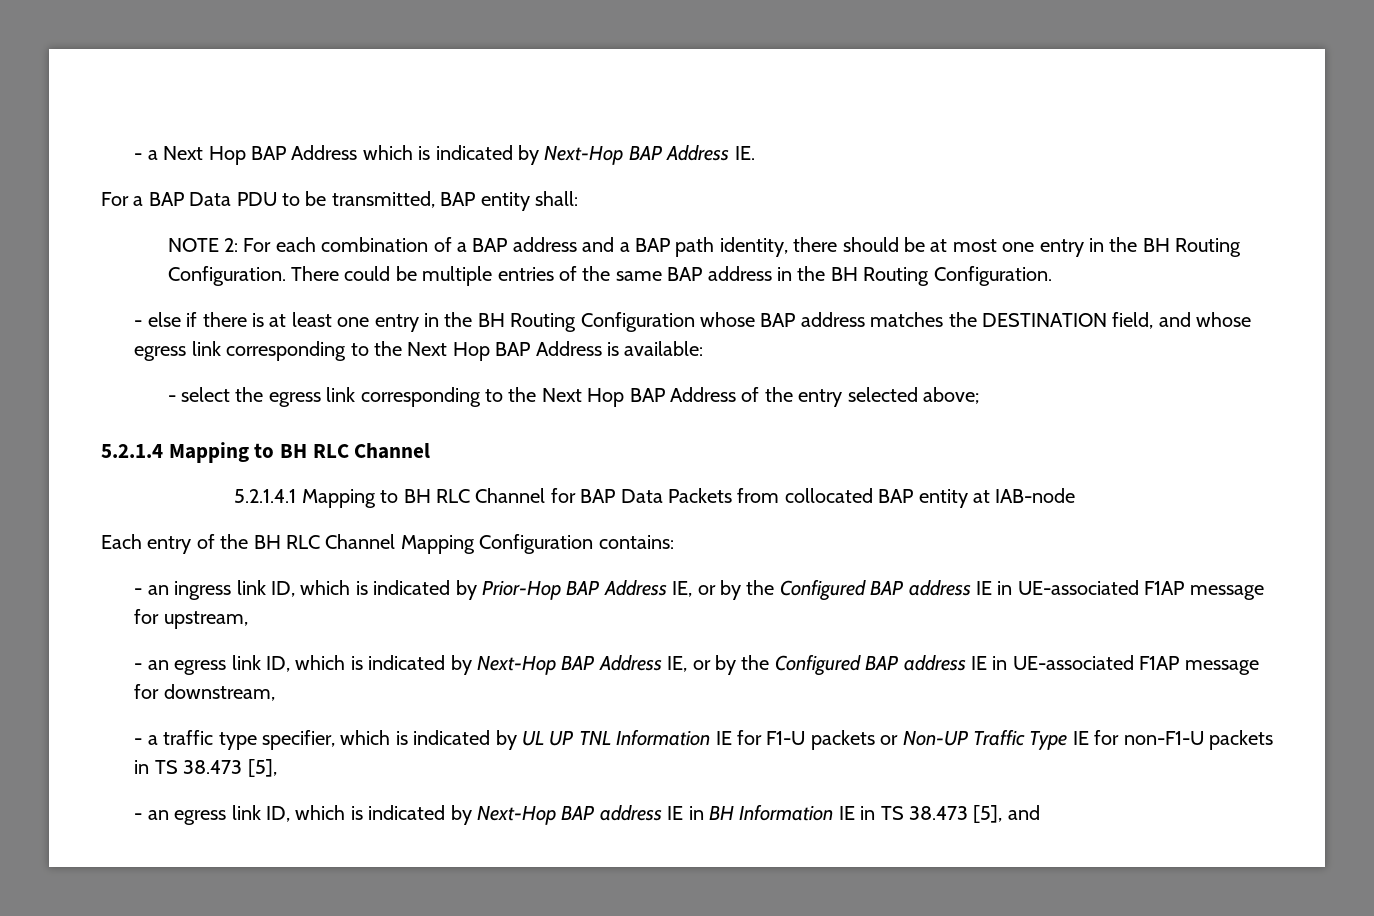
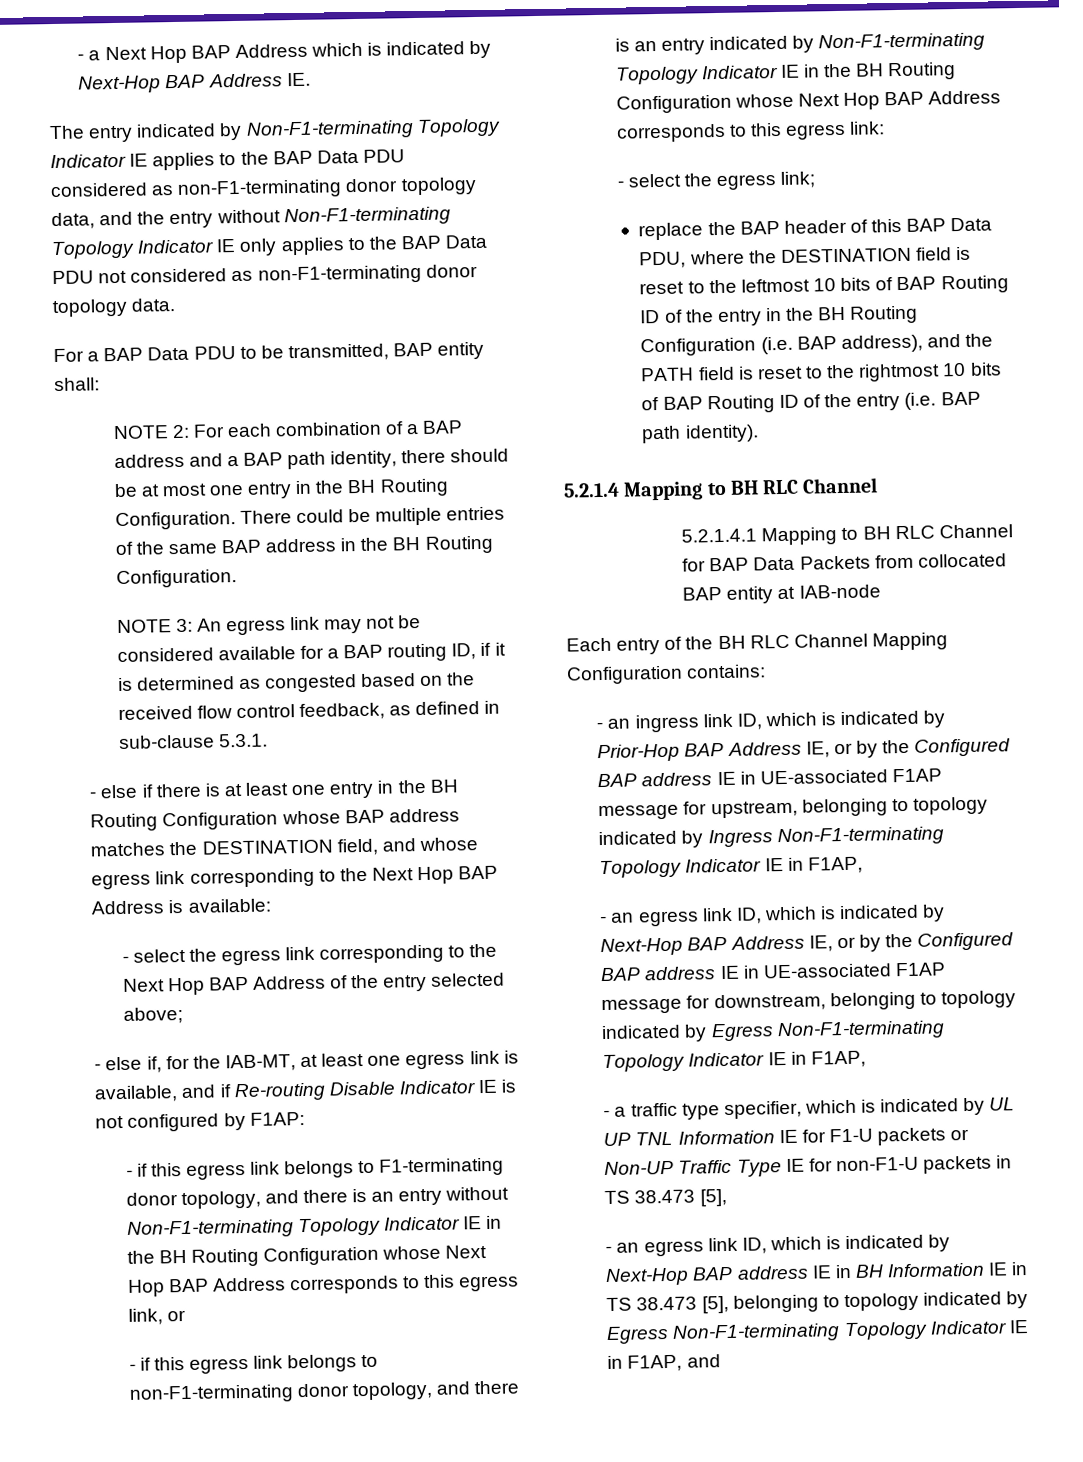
+ The entry indicated by Non-F1-terminating Topology Indicator IE applies to the BAP Data PDU considered as non-F1-terminating donor topology data, and the entry without Non-F1-terminating Topology Indicator IE only applies to the BAP Data PDU not considered as non-F1-terminating donor topology data.
+ NOTE 3: An egress link may not be considered available for a BAP routing ID, if it is determined as congested based on the received flow control feedback, as defined in sub-clause 5.3.1.
+ - else if, for the IAB-MT, at least one egress link is available, and if Re-routing Disable Indicator IE is not configured by F1AP:
+ - if this egress link belongs to F1-terminating donor topology, and there is an entry without Non-F1-terminating Topology Indicator IE in the BH Routing Configuration whose Next Hop BAP Address corresponds to this egress link, or
+ - if this egress link belongs to non-F1-terminating donor topology, and there is an entry indicated by Non-F1-terminating Topology Indicator IE in the BH Routing Configuration whose Next Hop BAP Address corresponds to this egress link:
+ - select the egress link;
+ replace the BAP header of this BAP Data PDU, where the DESTINATION field is reset to the leftmost 10 bits of BAP Routing ID of the entry in the BH Routing Configuration (i.e. BAP address), and the PATH field is reset to the rightmost 10 bits of BAP Routing ID of the entry (i.e. BAP path identity).
- - an ingress link ID, which is indicated by Prior-Hop BAP Address IE, or by the Configured BAP address IE in UE-associated F1AP message for upstream,
+ - an ingress link ID, which is indicated by Prior-Hop BAP Address IE, or by the Configured BAP address IE in UE-associated F1AP message for upstream, belonging to topology indicated by Ingress Non-F1-terminating Topology Indicator IE in F1AP,
- - an egress link ID, which is indicated by Next-Hop BAP Address IE, or by the Configured BAP address IE in UE-associated F1AP message for downstream,
+ - an egress link ID, which is indicated by Next-Hop BAP Address IE, or by the Configured BAP address IE in UE-associated F1AP message for downstream, belonging to topology indicated by Egress Non-F1-terminating Topology Indicator IE in F1AP,
- - an egress link ID, which is indicated by Next-Hop BAP address IE in BH Information IE in TS 38.473 [5], and
+ - an egress link ID, which is indicated by Next-Hop BAP address IE in BH Information IE in TS 38.473 [5], belonging to topology indicated by Egress Non-F1-terminating Topology Indicator IE in F1AP, and

